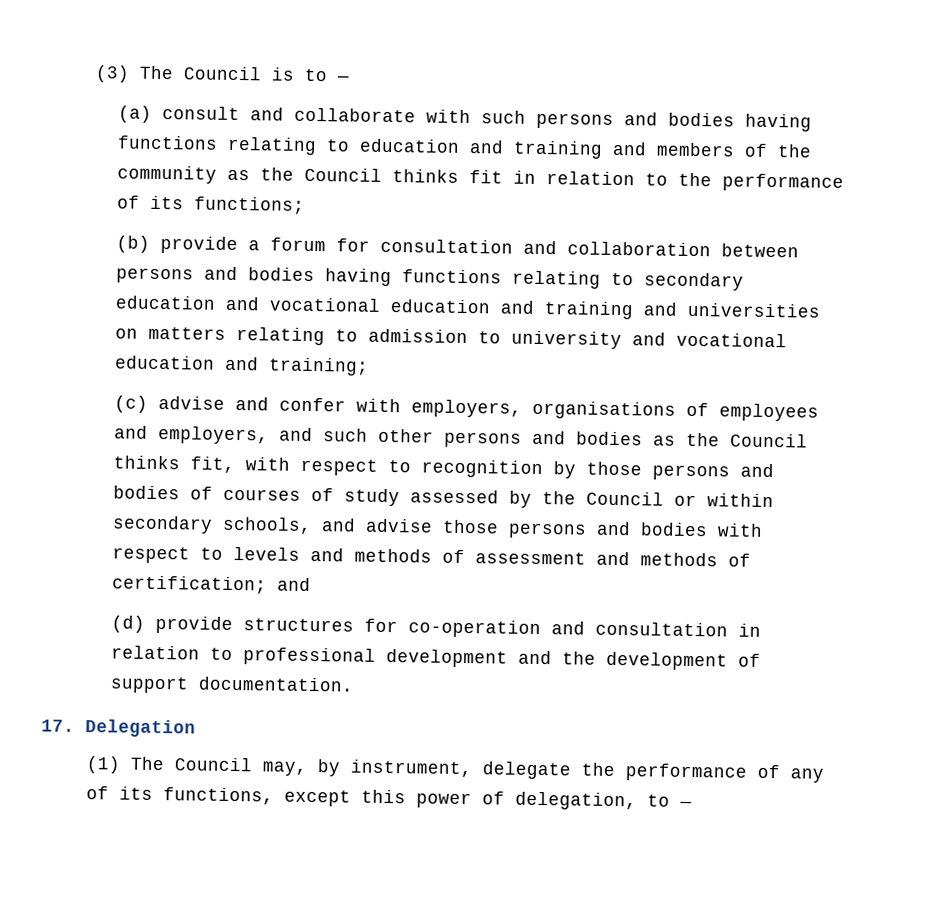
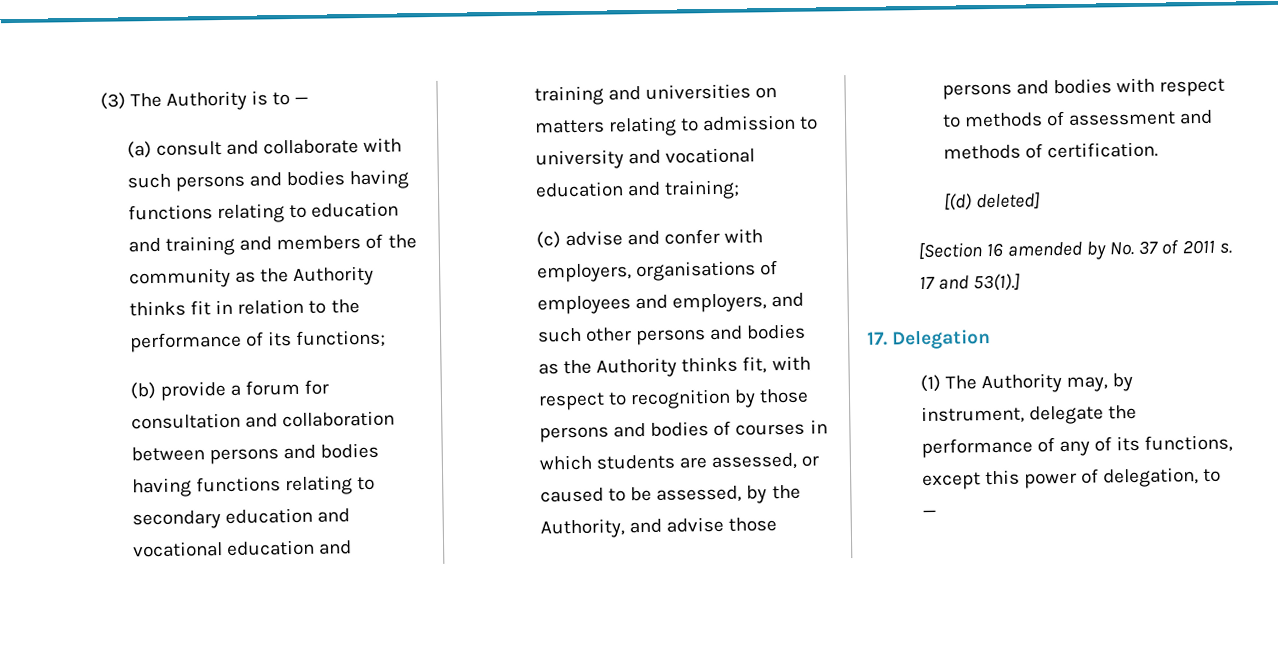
- (3) The Council is to —
+ (3) The Authority is to —
- (a) consult and collaborate with such persons and bodies having functions relating to education and training and members of the community as the Council thinks fit in relation to the performance of its functions;
+ (a) consult and collaborate with such persons and bodies having functions relating to education and training and members of the community as the Authority thinks fit in relation to the performance of its functions;
- (c) advise and confer with employers, organisations of employees and employers, and such other persons and bodies as the Council thinks fit, with respect to recognition by those persons and bodies of courses of study assessed by the Council or within secondary schools, and advise those persons and bodies with respect to levels and methods of assessment and methods of certification; and
- (d) provide structures for co-operation and consultation in relation to professional development and the development of support documentation.
+ (c) advise and confer with employers, organisations of employees and employers, and such other persons and bodies as the Authority thinks fit, with respect to recognition by those persons and bodies of courses in which students are assessed, or caused to be assessed, by the Authority, and advise those persons and bodies with respect to methods of assessment and methods of certification.
+ [(d) deleted]
+ [Section 16 amended by No. 37 of 2011 s. 17 and 53(1).]
- (1) The Council may, by instrument, delegate the performance of any of its functions, except this power of delegation, to —
+ (1) The Authority may, by instrument, delegate the performance of any of its functions, except this power of delegation, to —

